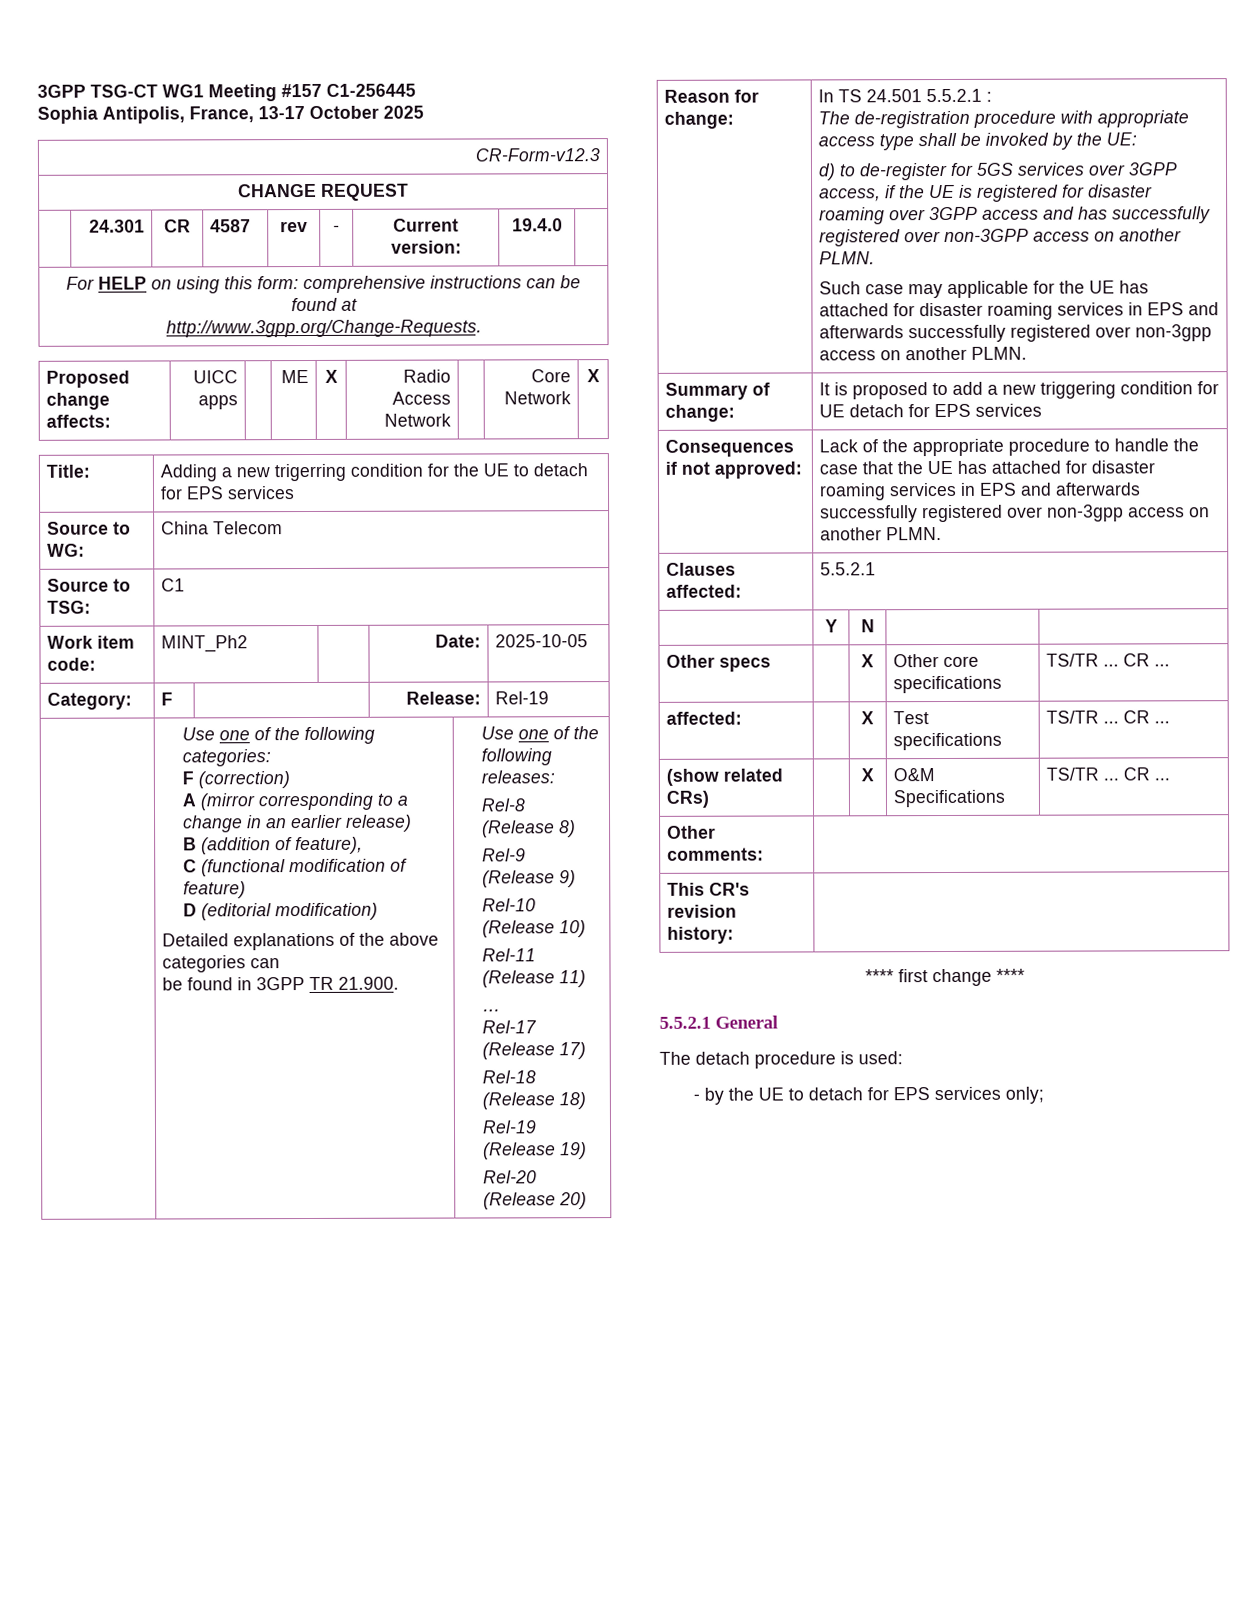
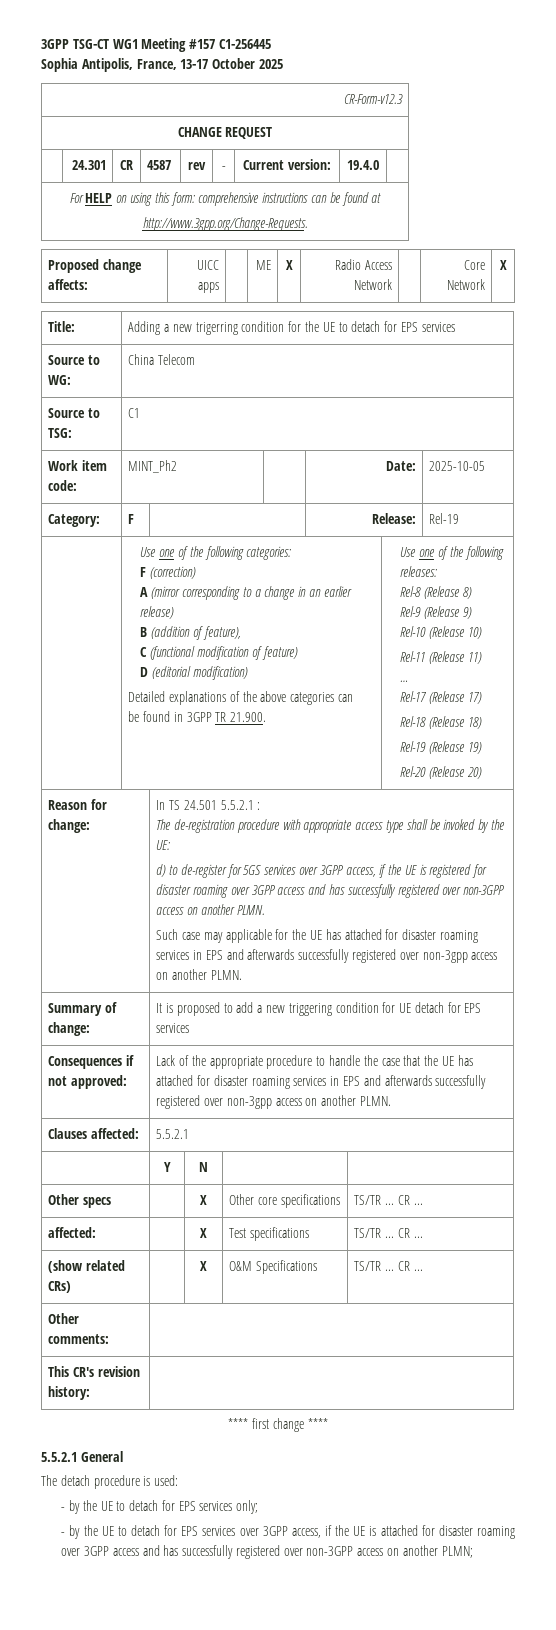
+ - by the UE to detach for EPS services over 3GPP access, if the UE is attached for disaster roaming over 3GPP access and has successfully registered over non-3GPP access on another PLMN;

